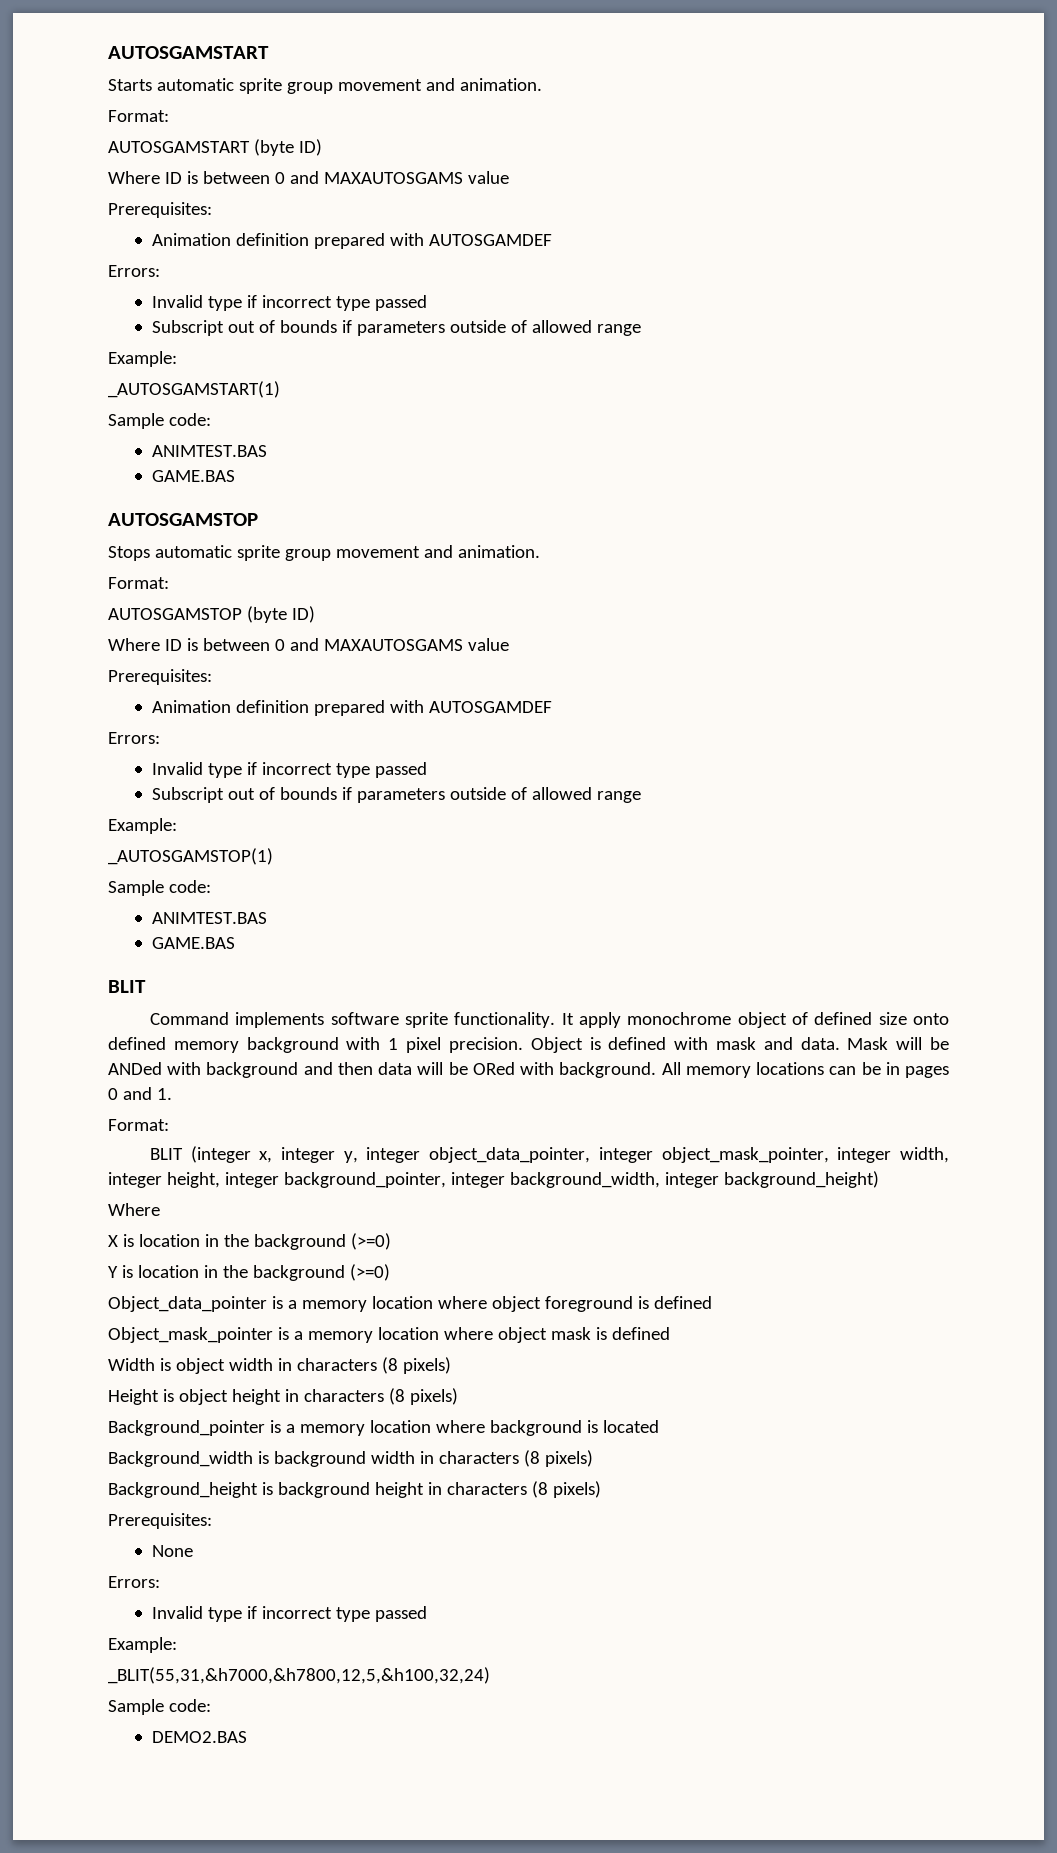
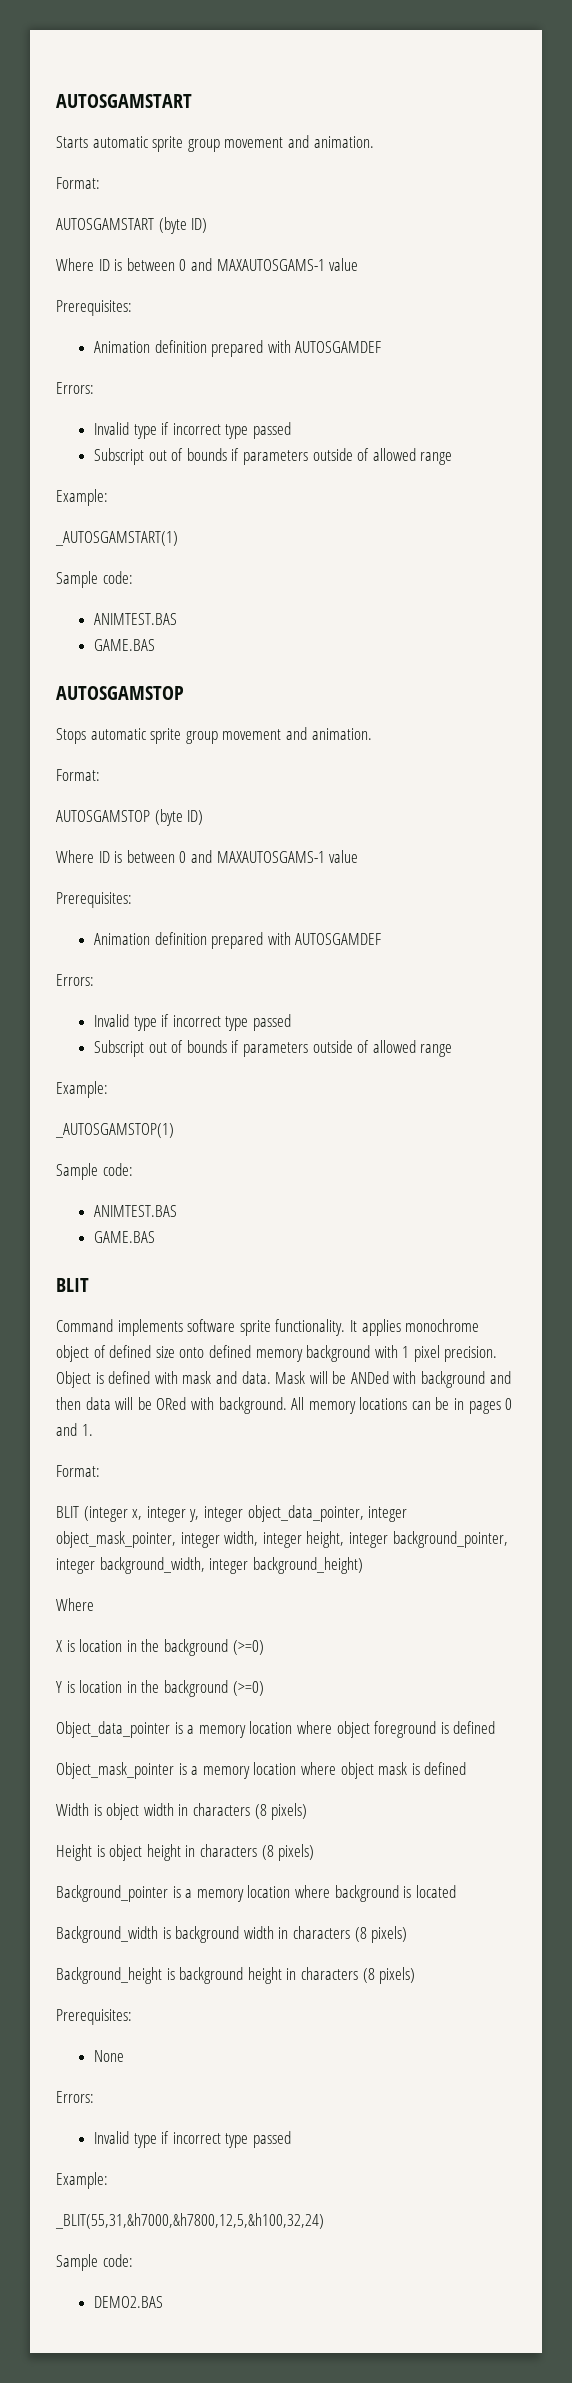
  AUTOSGAMSTART (byte ID)
- Where ID is between 0 and MAXAUTOSGAMS value
+ Where ID is between 0 and MAXAUTOSGAMS-1 value
  AUTOSGAMSTOP (byte ID)
- Where ID is between 0 and MAXAUTOSGAMS value
+ Where ID is between 0 and MAXAUTOSGAMS-1 value
- It apply monochrome object of defined size onto defined memory background with 1 pixel precision.
+ It applies monochrome object of defined size onto defined memory background with 1 pixel precision.

